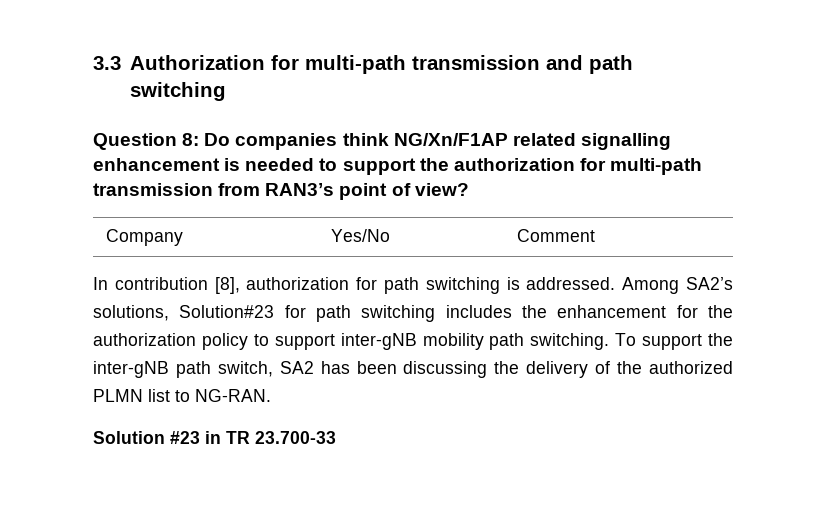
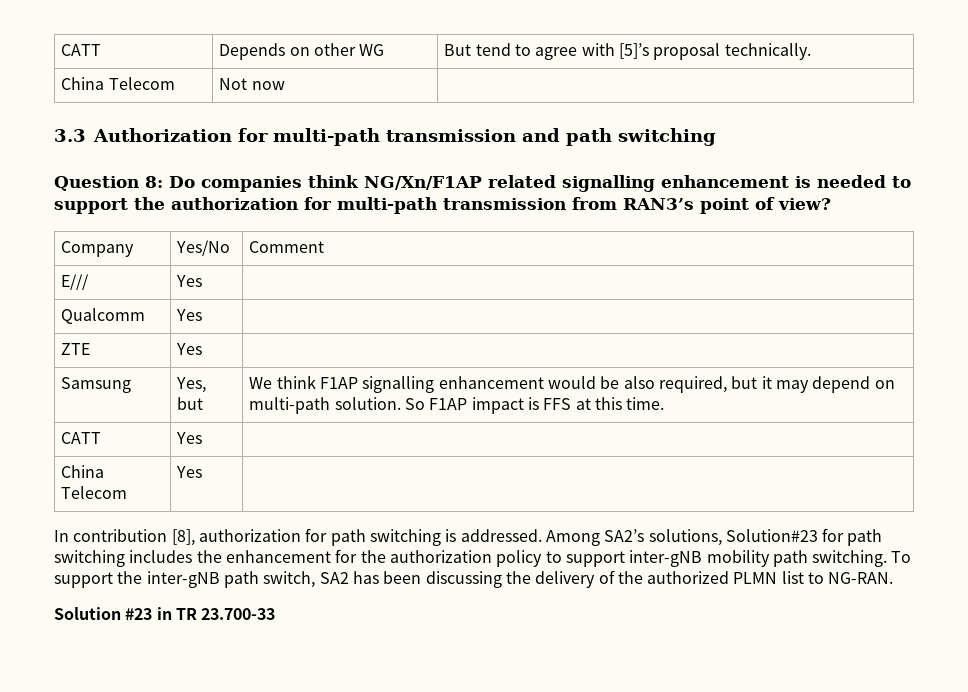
+ CATT | Depends on other WG | But tend to agree with [5]’s proposal technically.
+ China Telecom | Not now |
+ E/// | Yes |
+ Qualcomm | Yes |
+ ZTE | Yes |
+ Samsung | Yes, but | We think F1AP signalling enhancement would be also required, but it may depend on multi-path solution. So F1AP impact is FFS at this time.
+ CATT | Yes |
+ China Telecom | Yes |

